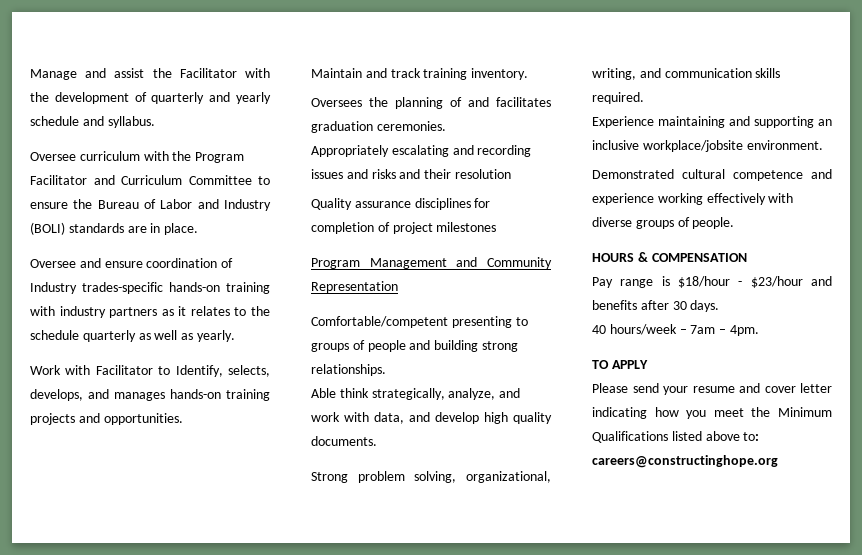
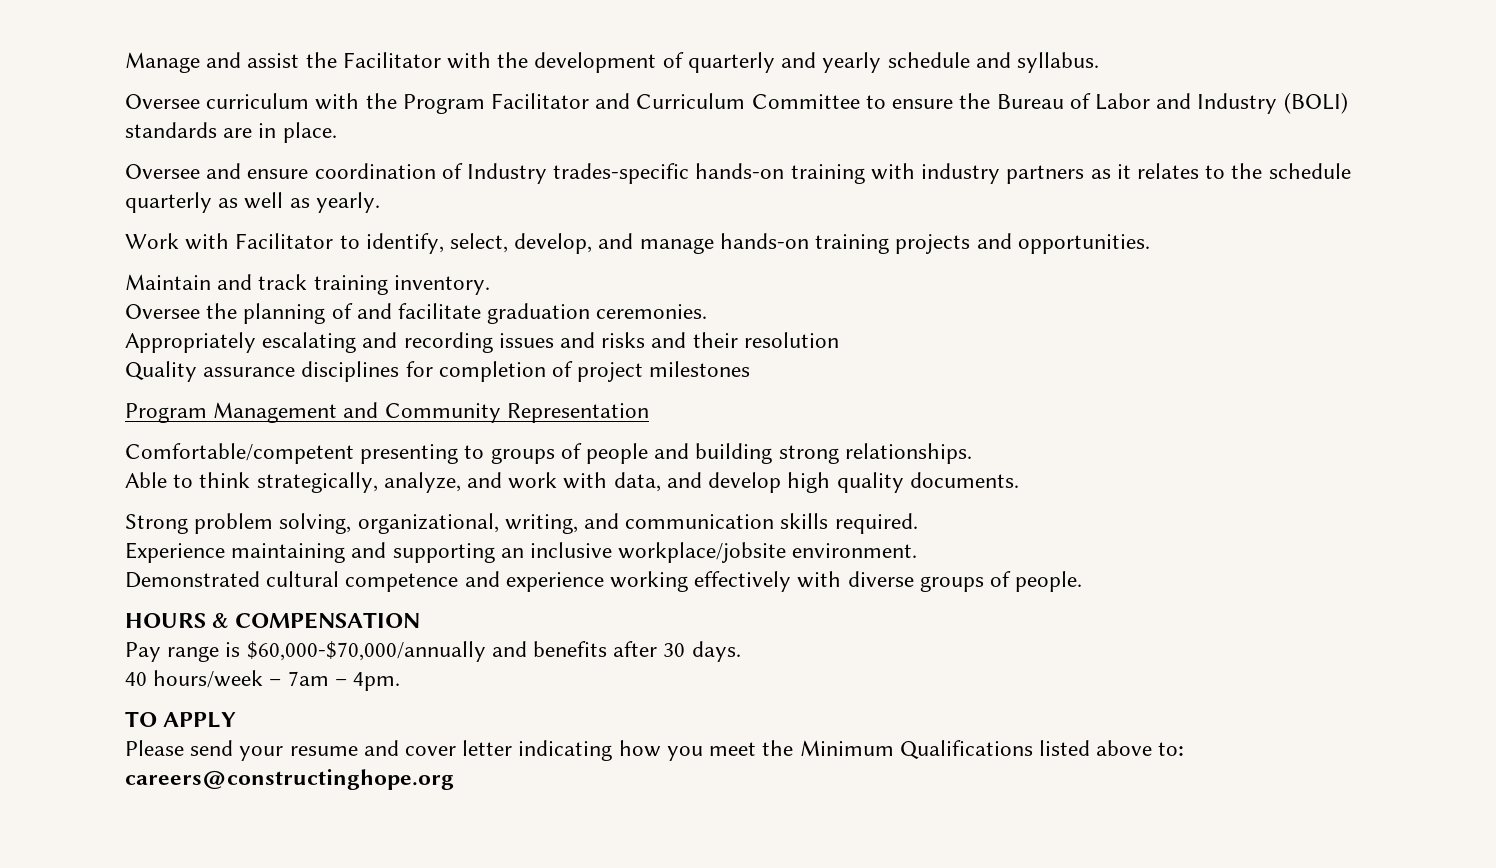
- Work with Facilitator to Identify, selects, develops, and manages hands-on training projects and opportunities.
+ Work with Facilitator to identify, select, develop, and manage hands-on training projects and opportunities.
- Oversees the planning of and facilitates graduation ceremonies.
+ Oversee the planning of and facilitate graduation ceremonies.
- Able think strategically, analyze, and work with data, and develop high quality documents.
+ Able to think strategically, analyze, and work with data, and develop high quality documents.
- Pay range is $18/hour - $23/hour and benefits after 30 days.
+ Pay range is $60,000-$70,000/annually and benefits after 30 days.

